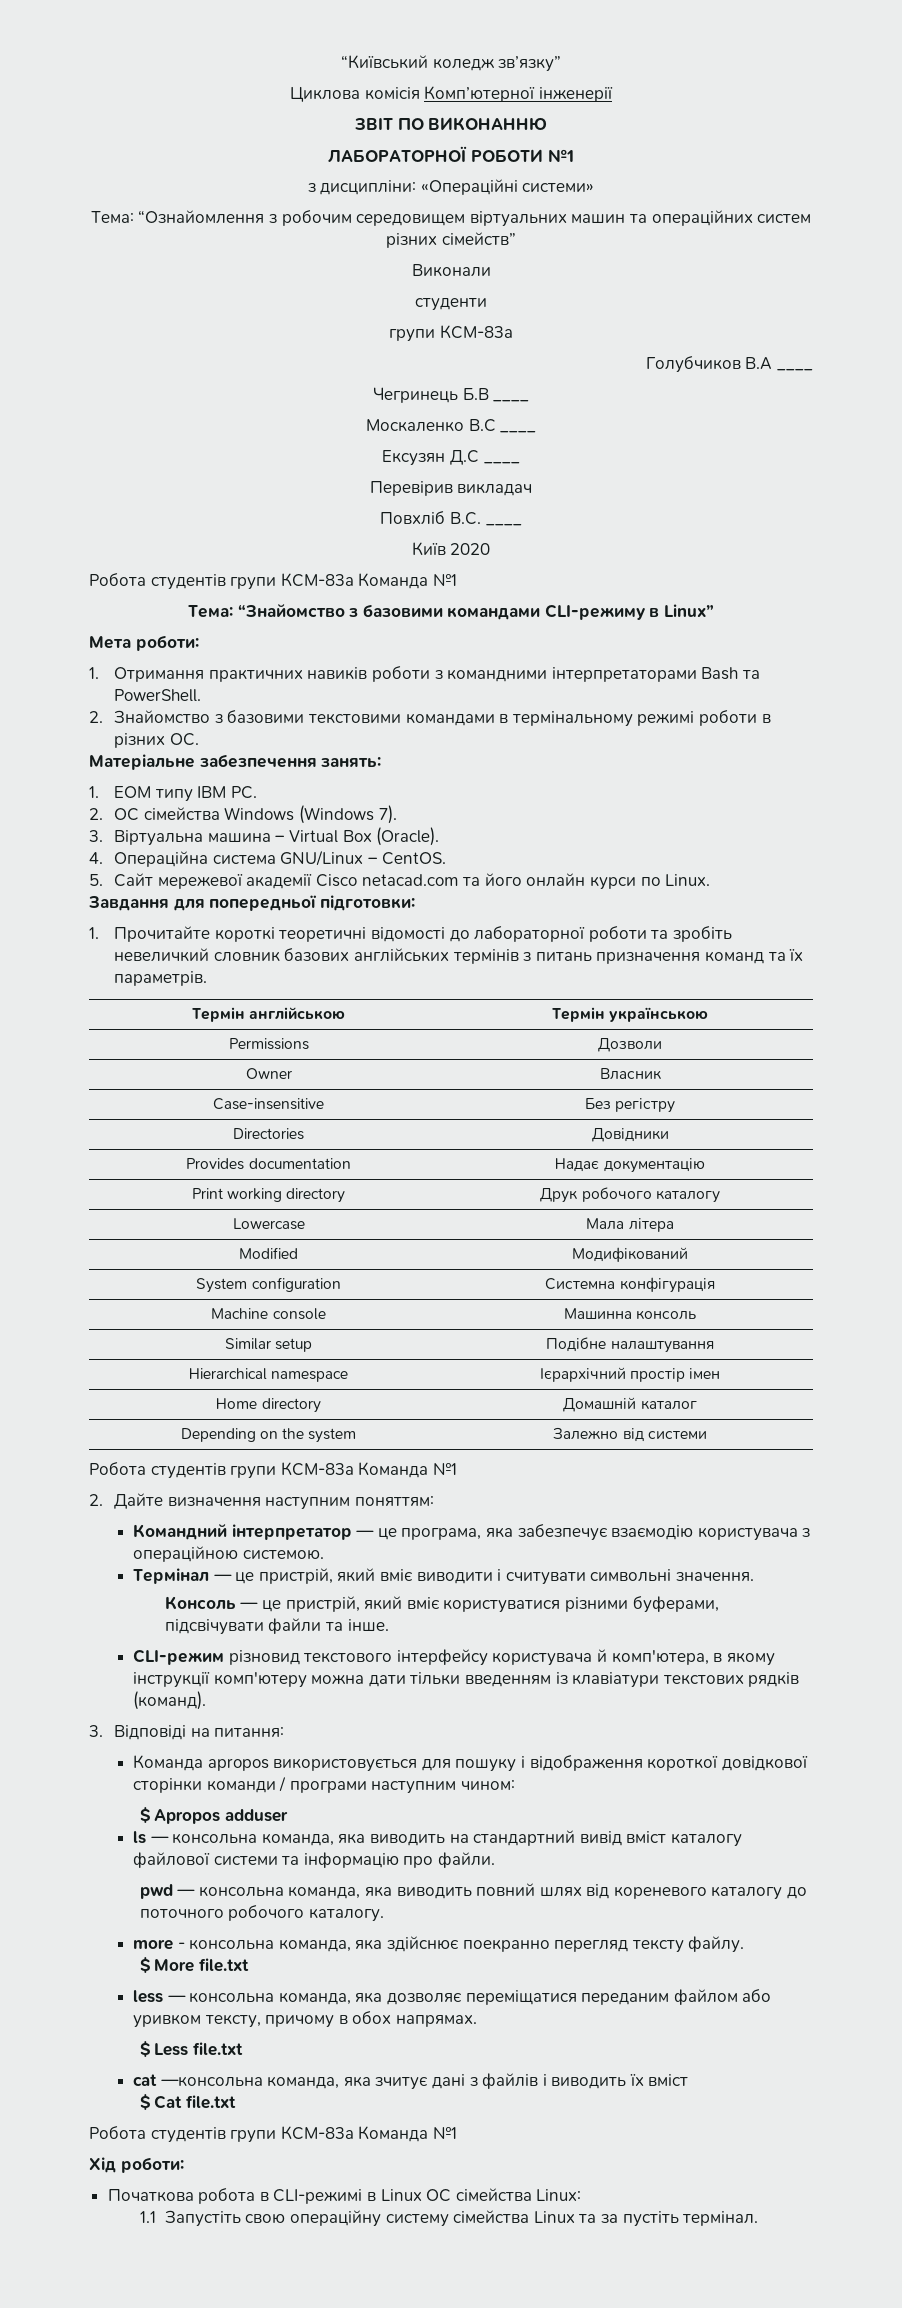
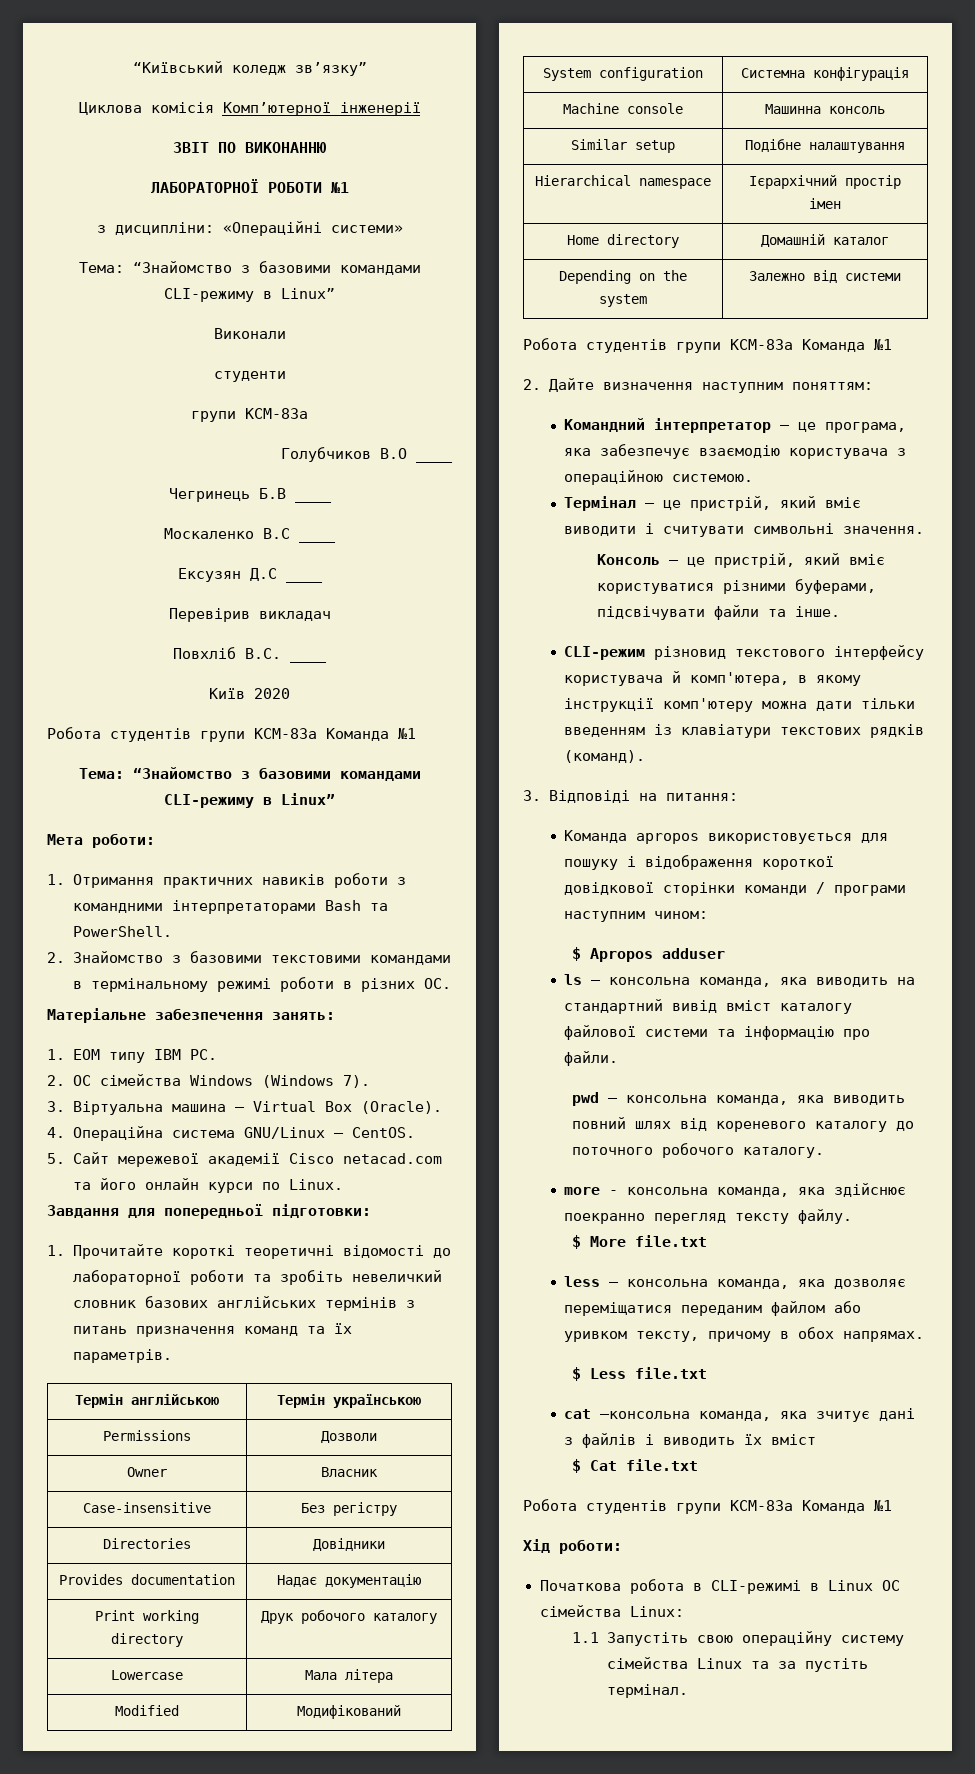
  з дисципліни: «Операційні системи»
- Тема: “Ознайомлення з робочим середовищем віртуальних машин та операційних систем різних сімейств”
+ Тема: “Знайомство з базовими командами CLI-режиму в Linux”
- Голубчиков В.А ____
+ Голубчиков В.О ____

